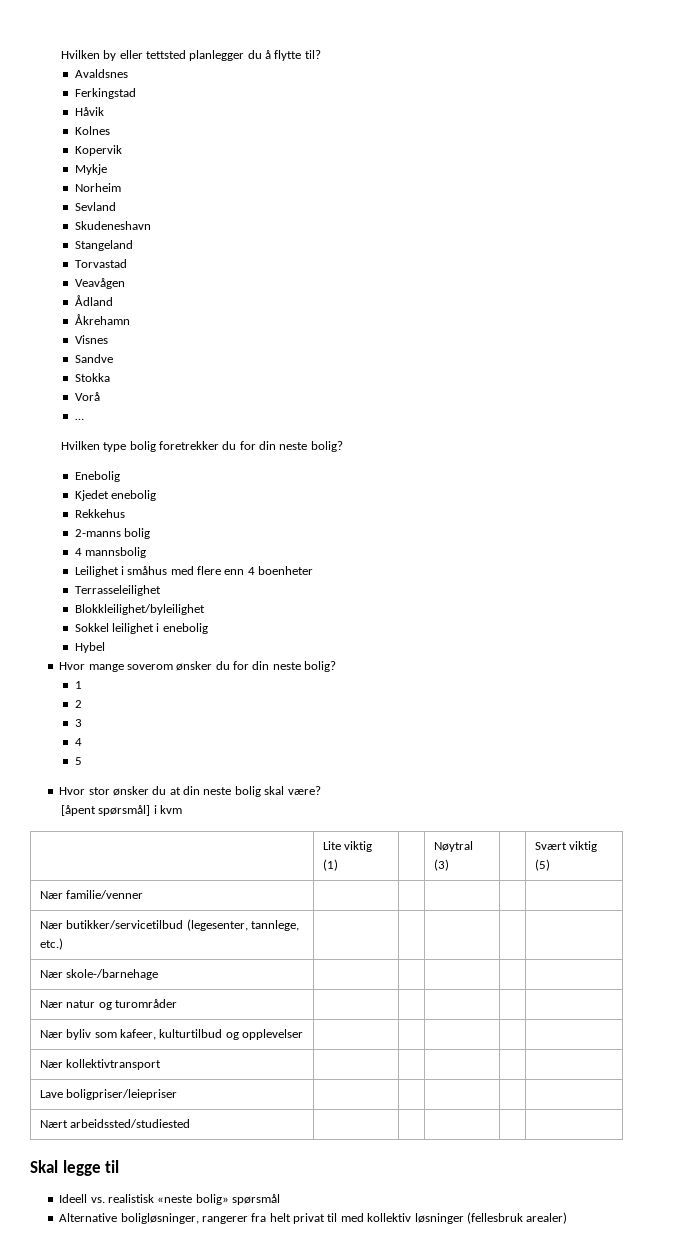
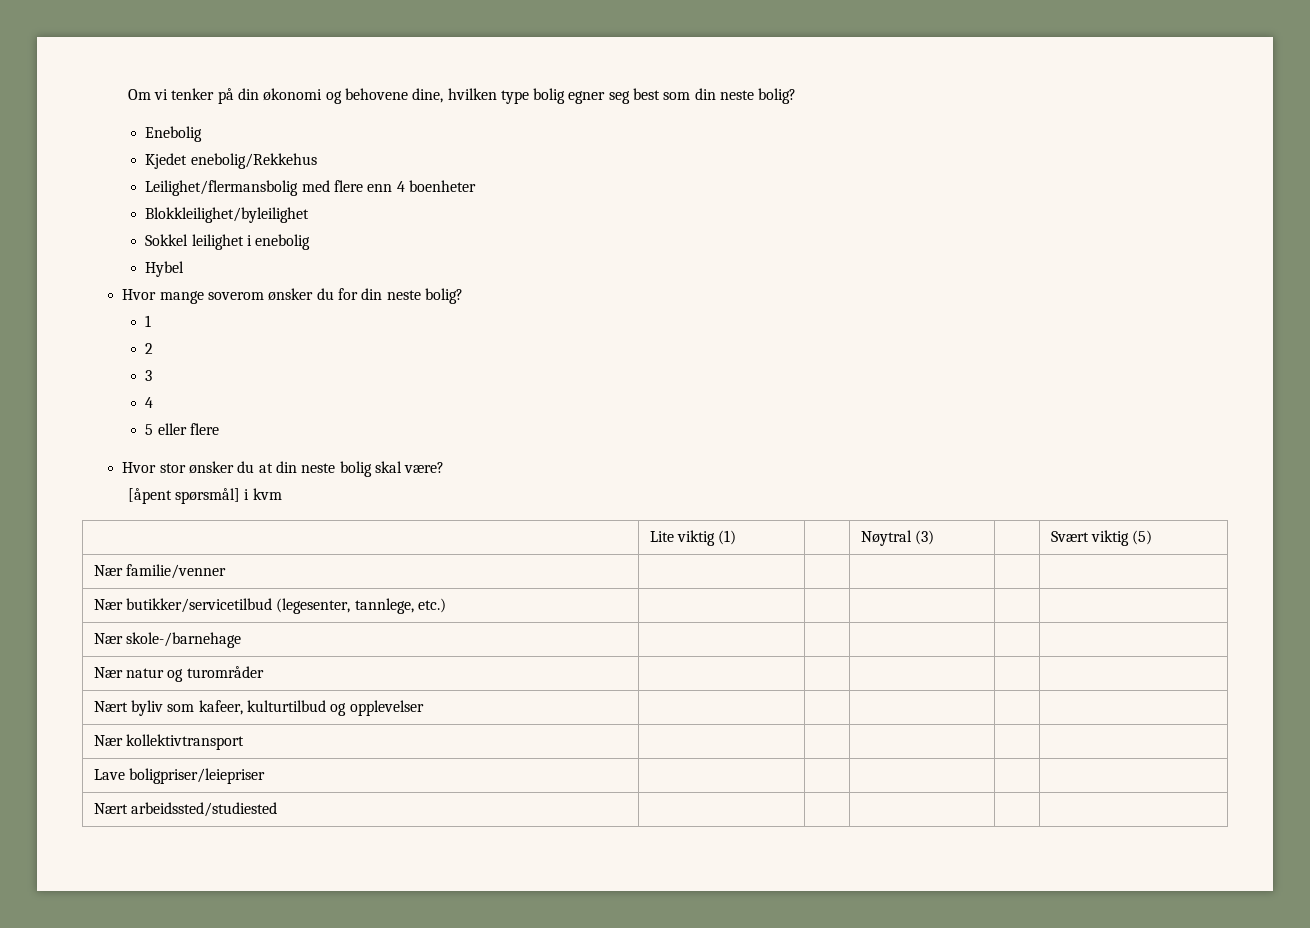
- Hvilken by eller tettsted planlegger du å flytte til?
- Avaldsnes
- Ferkingstad
- Håvik
- Kolnes
- Kopervik
- Mykje
- Norheim
- Sevland
- Skudeneshavn
- Stangeland
- Torvastad
- Veavågen
- Ådland
- Åkrehamn
- Visnes
- Sandve
- Stokka
- Vorå
- …
- Hvilken type bolig foretrekker du for din neste bolig?
+ Om vi tenker på din økonomi og behovene dine, hvilken type bolig egner seg best som din neste bolig?
- Kjedet enebolig
- Rekkehus
- 2-manns bolig
- 4 mannsbolig
- Leilighet i småhus med flere enn 4 boenheter
+ Kjedet enebolig/Rekkehus
+ Leilighet/flermansbolig med flere enn 4 boenheter
- Terrasseleilighet
- 5
+ 5 eller flere
- Nær byliv som kafeer, kulturtilbud og opplevelser | | | | |
+ Nært byliv som kafeer, kulturtilbud og opplevelser | | | | |
- Skal legge til
- Ideell vs. realistisk «neste bolig» spørsmål
- Alternative boligløsninger, rangerer fra helt privat til med kollektiv løsninger (fellesbruk arealer)

